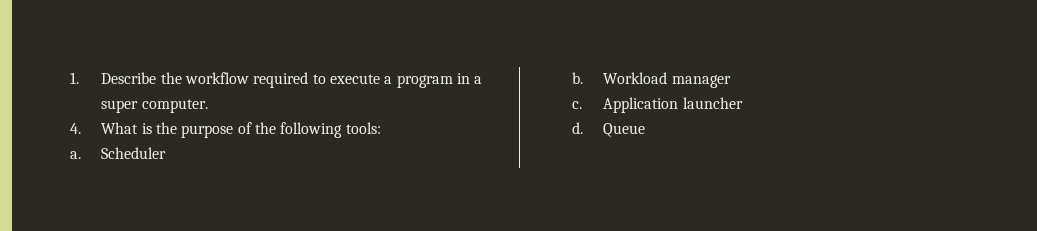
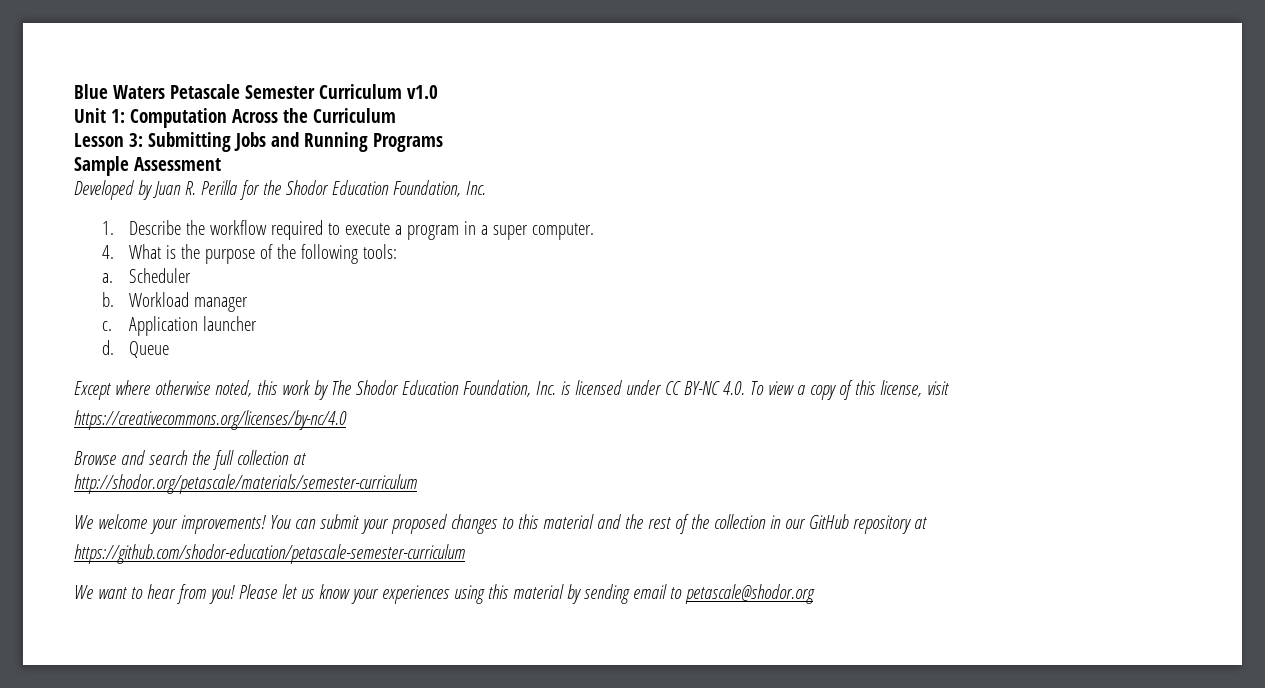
+ Blue Waters Petascale Semester Curriculum v1.0
+ Unit 1: Computation Across the Curriculum
+ Lesson 3: Submitting Jobs and Running Programs
+ Sample Assessment
+ Developed by Juan R. Perilla for the Shodor Education Foundation, Inc.
+ Except where otherwise noted, this work by The Shodor Education Foundation, Inc. is licensed under CC BY-NC 4.0. To view a copy of this license, visit
+ https://creativecommons.org/licenses/by-nc/4.0
+ Browse and search the full collection at
+ http://shodor.org/petascale/materials/semester-curriculum
+ We welcome your improvements! You can submit your proposed changes to this material and the rest of the collection in our GitHub repository at
+ https://github.com/shodor-education/petascale-semester-curriculum
+ We want to hear from you! Please let us know your experiences using this material by sending email to petascale@shodor.org

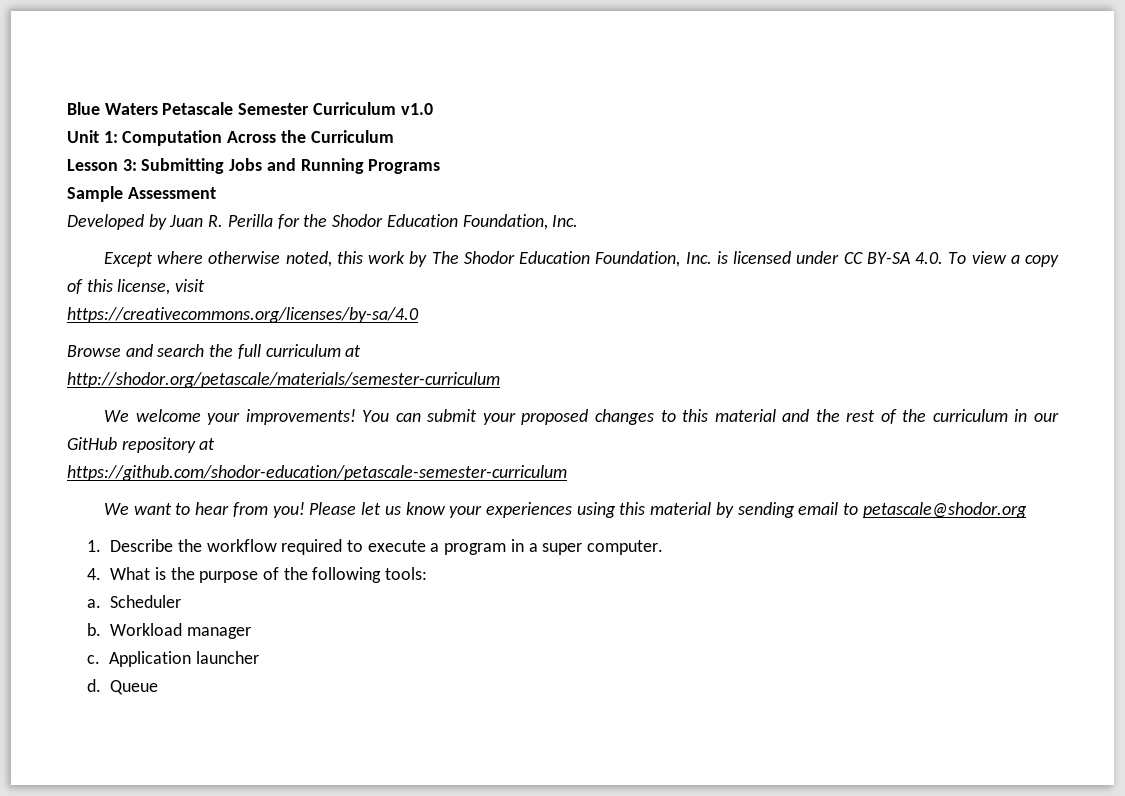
+ Except where otherwise noted, this work by The Shodor Education Foundation, Inc. is licensed under CC BY-SA 4.0. To view a copy of this license, visit
+ https://creativecommons.org/licenses/by-sa/4.0
+ Browse and search the full curriculum at
+ http://shodor.org/petascale/materials/semester-curriculum
+ We welcome your improvements! You can submit your proposed changes to this material and the rest of the curriculum in our GitHub repository at
+ https://github.com/shodor-education/petascale-semester-curriculum
+ We want to hear from you! Please let us know your experiences using this material by sending email to petascale@shodor.org
- Except where otherwise noted, this work by The Shodor Education Foundation, Inc. is licensed under CC BY-NC 4.0. To view a copy of this license, visit
- https://creativecommons.org/licenses/by-nc/4.0
- Browse and search the full collection at
- http://shodor.org/petascale/materials/semester-curriculum
- We welcome your improvements! You can submit your proposed changes to this material and the rest of the collection in our GitHub repository at
- https://github.com/shodor-education/petascale-semester-curriculum
- We want to hear from you! Please let us know your experiences using this material by sending email to petascale@shodor.org

